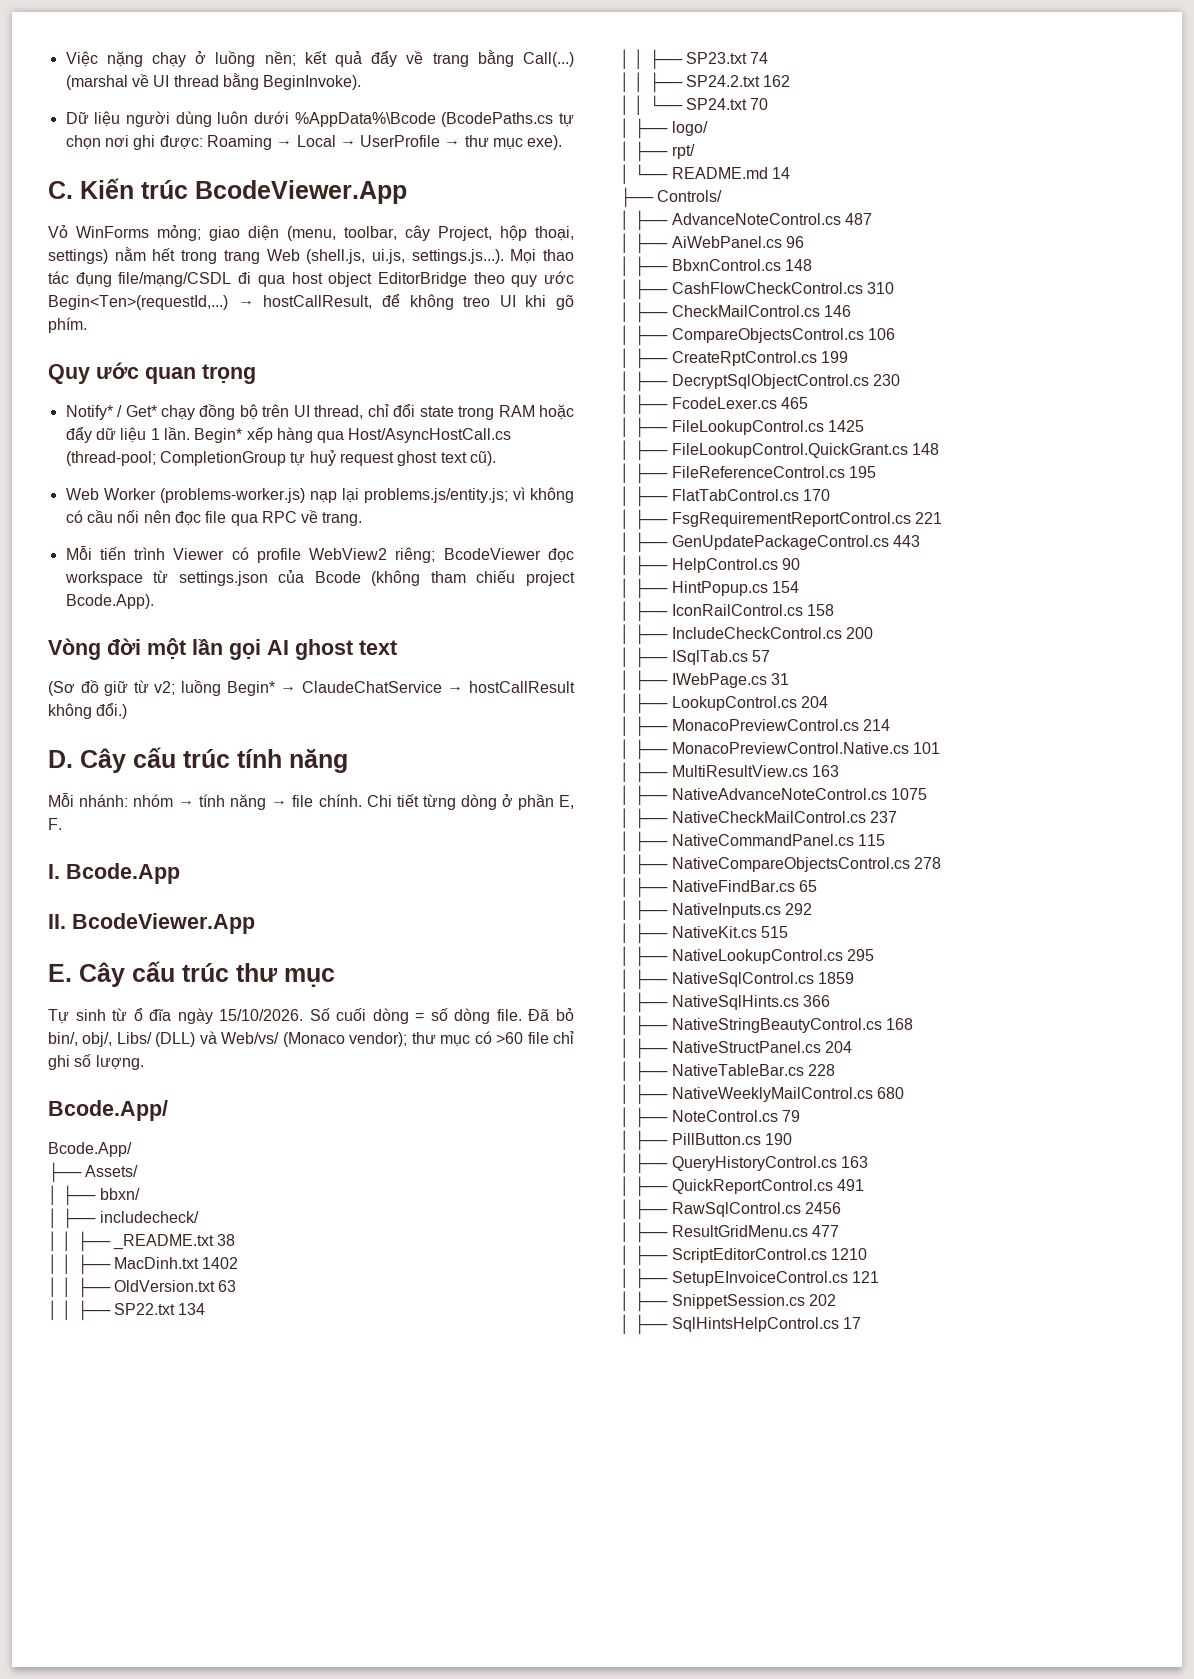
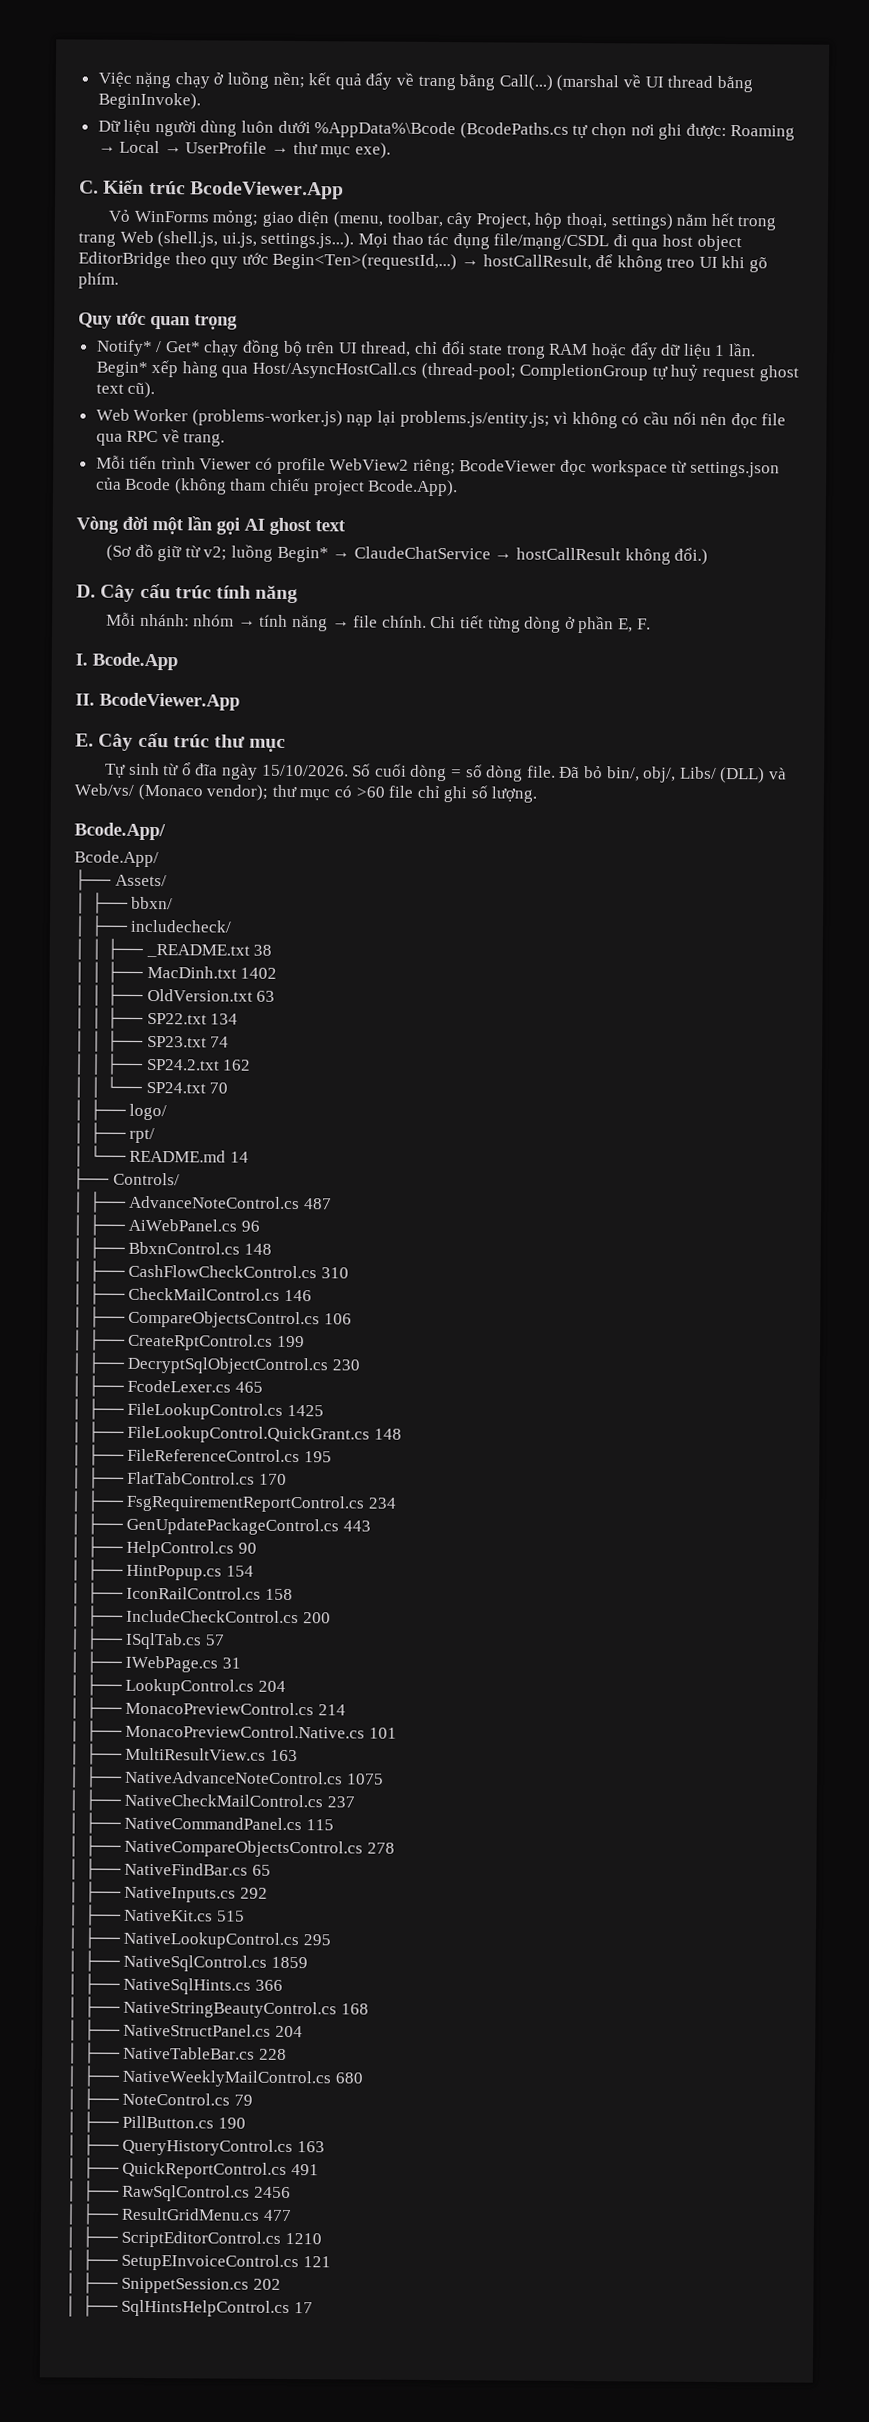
- │ ├── FsgRequirementReportControl.cs 221
+ │ ├── FsgRequirementReportControl.cs 234

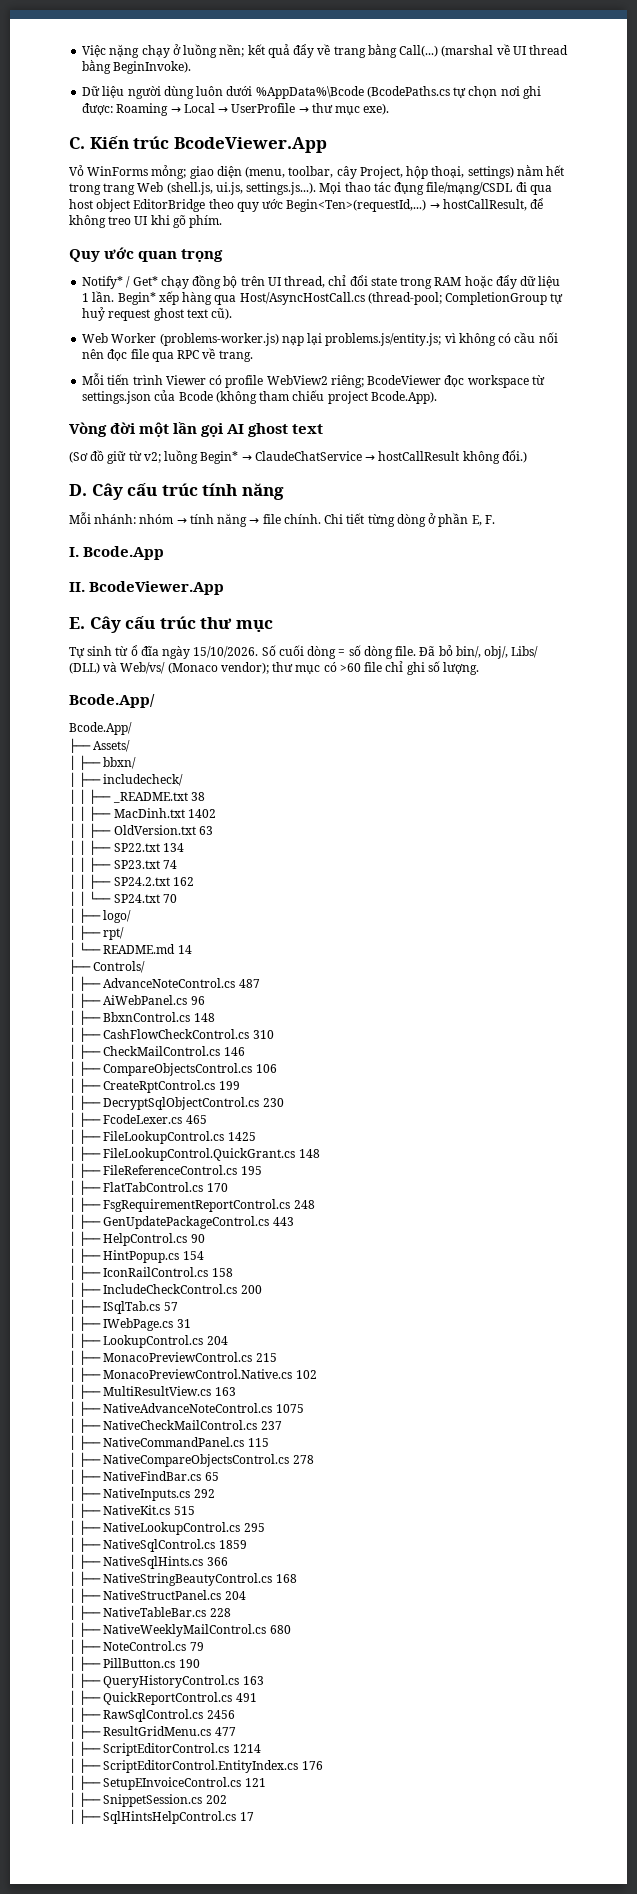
- │ ├── FsgRequirementReportControl.cs 234
+ │ ├── FsgRequirementReportControl.cs 248
- │ ├── MonacoPreviewControl.cs 214
+ │ ├── MonacoPreviewControl.cs 215
- │ ├── MonacoPreviewControl.Native.cs 101
+ │ ├── MonacoPreviewControl.Native.cs 102
- │ ├── ScriptEditorControl.cs 1210
+ │ ├── ScriptEditorControl.cs 1214
+ │ ├── ScriptEditorControl.EntityIndex.cs 176

